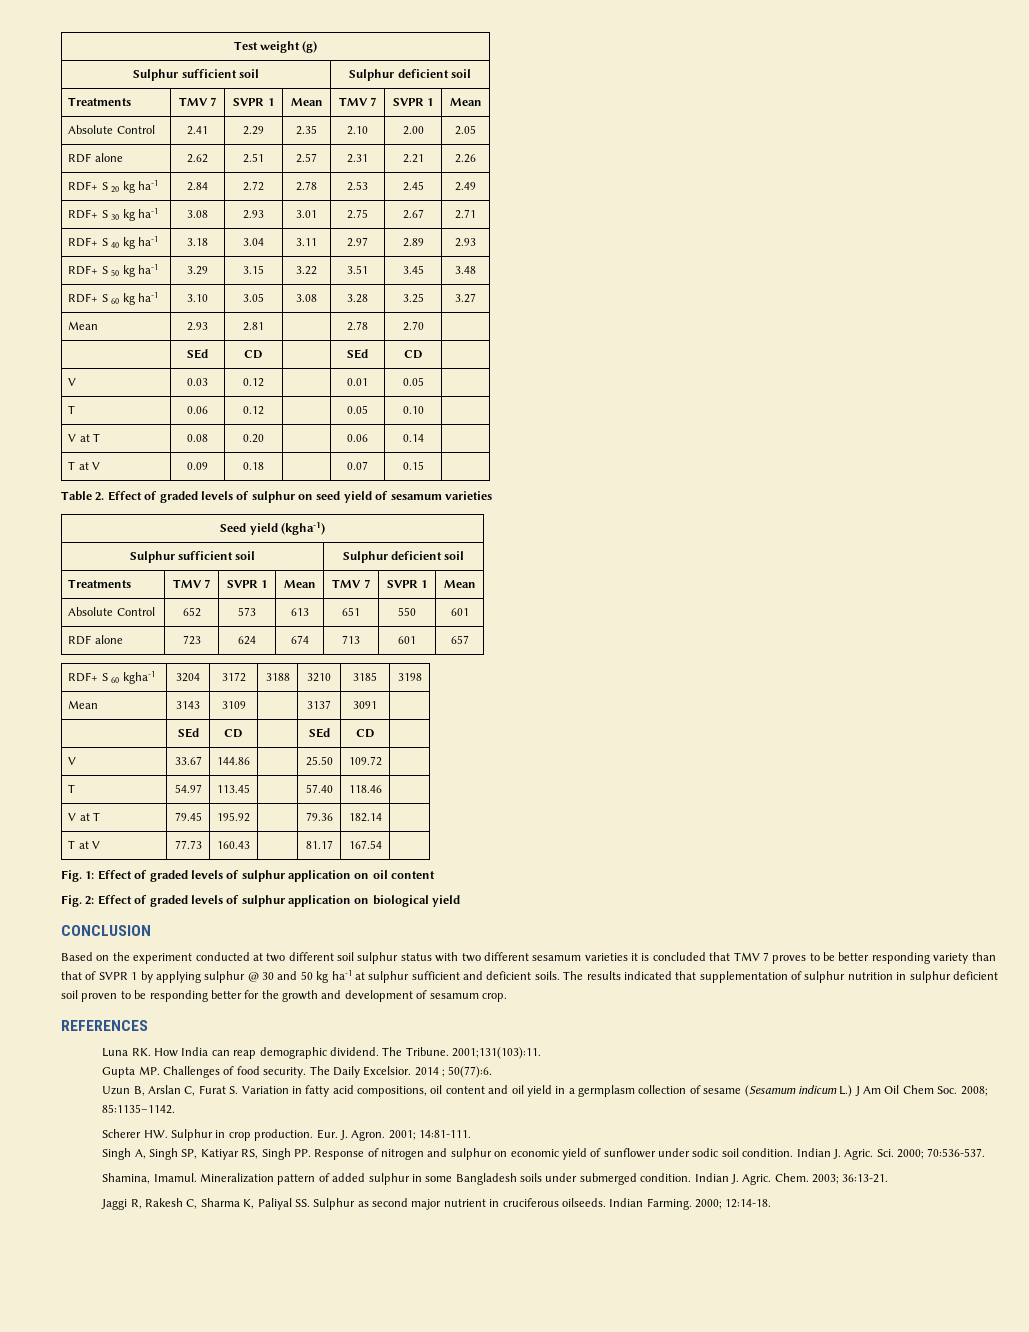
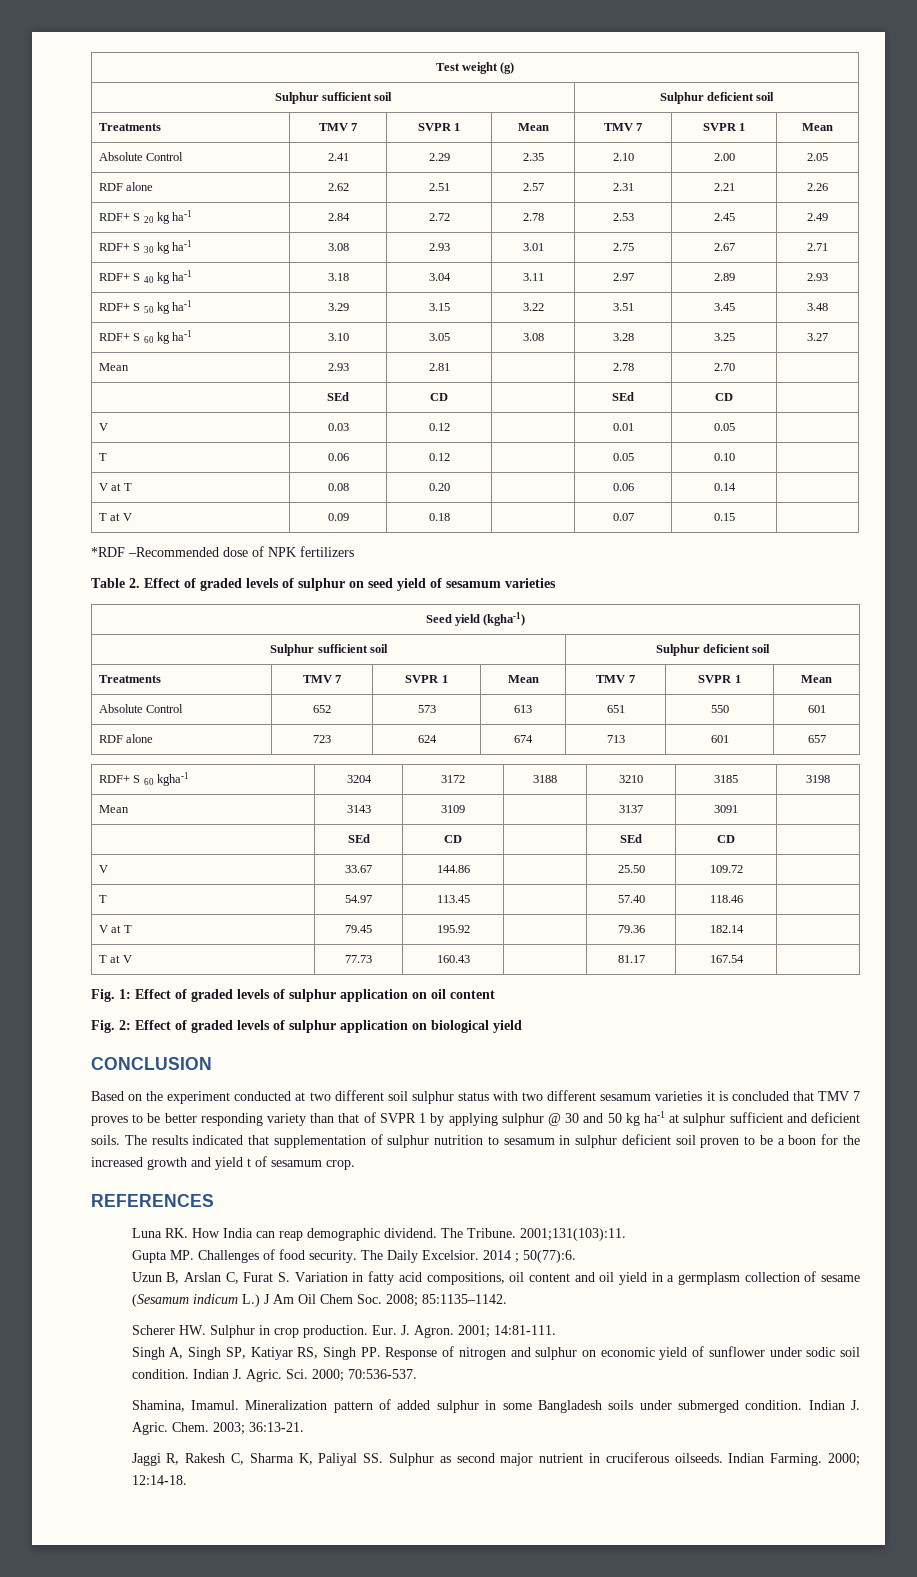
+ *RDF –Recommended dose of NPK fertilizers
- The results indicated that supplementation of sulphur nutrition in sulphur deficient soil proven to be responding better for the growth and development of sesamum crop.
+ The results indicated that supplementation of sulphur nutrition to sesamum in sulphur deficient soil proven to be a boon for the increased growth and yield t of sesamum crop.

